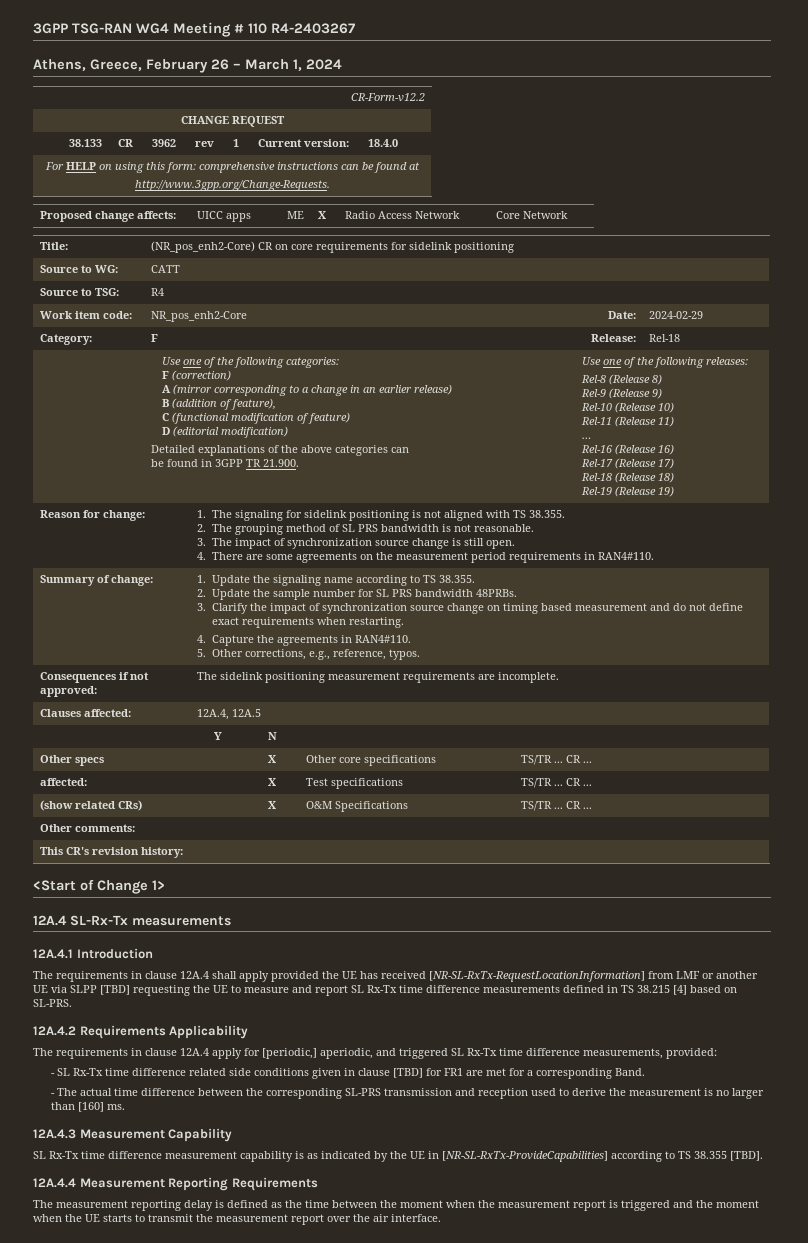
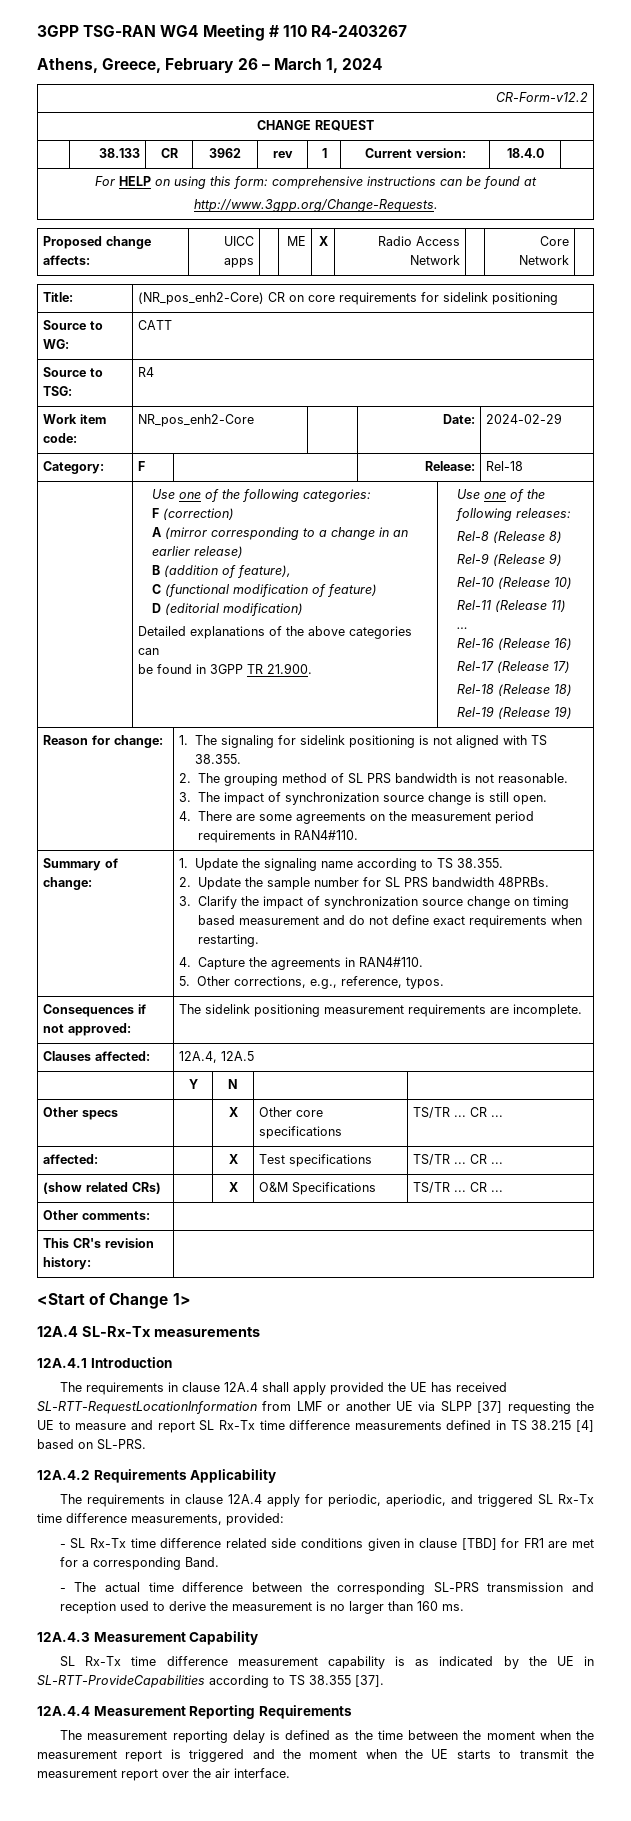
- The requirements in clause 12A.4 shall apply provided the UE has received [NR-SL-RxTx-RequestLocationInformation] from LMF or another UE via SLPP [TBD] requesting the UE to measure and report SL Rx-Tx time difference measurements defined in TS 38.215 [4] based on SL-PRS.
+ The requirements in clause 12A.4 shall apply provided the UE has received SL-RTT-RequestLocationInformation from LMF or another UE via SLPP [37] requesting the UE to measure and report SL Rx-Tx time difference measurements defined in TS 38.215 [4] based on SL-PRS.
- The requirements in clause 12A.4 apply for [periodic,] aperiodic, and triggered SL Rx-Tx time difference measurements, provided:
+ The requirements in clause 12A.4 apply for periodic, aperiodic, and triggered SL Rx-Tx time difference measurements, provided:
- - The actual time difference between the corresponding SL-PRS transmission and reception used to derive the measurement is no larger than [160] ms.
+ - The actual time difference between the corresponding SL-PRS transmission and reception used to derive the measurement is no larger than 160 ms.
- SL Rx-Tx time difference measurement capability is as indicated by the UE in [NR-SL-RxTx-ProvideCapabilities] according to TS 38.355 [TBD].
+ SL Rx-Tx time difference measurement capability is as indicated by the UE in SL-RTT-ProvideCapabilities according to TS 38.355 [37].

